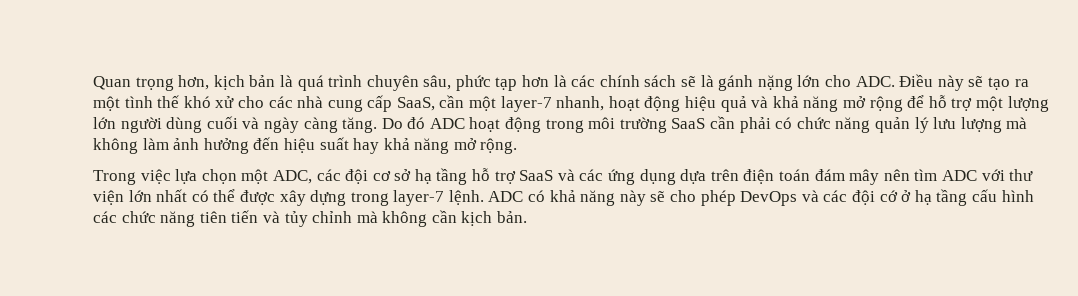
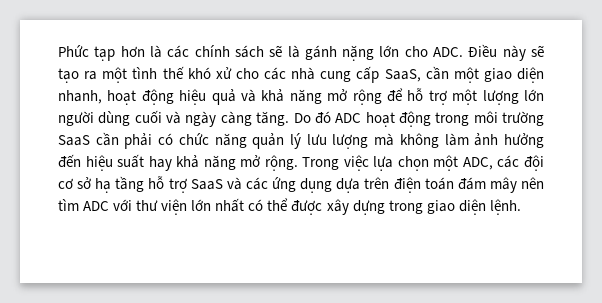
- Quan trọng hơn, kịch bản là quá trình chuyên sâu, phức tạp hơn là các chính sách sẽ là gánh nặng lớn cho ADC. Điều này sẽ tạo ra một tình thế khó xử cho các nhà cung cấp SaaS, cần một layer-7 nhanh, hoạt động hiệu quả và khả năng mở rộng để hỗ trợ một lượng lớn người dùng cuối và ngày càng tăng.
+ Phức tạp hơn là các chính sách sẽ là gánh nặng lớn cho ADC. Điều này sẽ tạo ra một tình thế khó xử cho các nhà cung cấp SaaS, cần một giao diện nhanh, hoạt động hiệu quả và khả năng mở rộng để hỗ trợ một lượng lớn người dùng cuối và ngày càng tăng.
- Do đó ADC hoạt động trong môi trường SaaS cần phải có chức năng quản lý lưu lượng mà không làm ảnh hưởng đến hiệu suất hay khả năng mở rộng.
- Trong việc lựa chọn một ADC, các đội cơ sở hạ tầng hỗ trợ SaaS và các ứng dụng dựa trên điện toán đám mây nên tìm ADC với thư viện lớn nhất có thể được xây dựng trong layer-7 lệnh. ADC có khả năng này sẽ cho phép DevOps và các đội cớ ở hạ tầng cấu hình các chức năng tiên tiến và tủy chỉnh mà không cần kịch bản.
+ Do đó ADC hoạt động trong môi trường SaaS cần phải có chức năng quản lý lưu lượng mà không làm ảnh hưởng đến hiệu suất hay khả năng mở rộng. Trong việc lựa chọn một ADC, các đội cơ sở hạ tầng hỗ trợ SaaS và các ứng dụng dựa trên điện toán đám mây nên tìm ADC với thư viện lớn nhất có thể được xây dựng trong giao diện lệnh.

